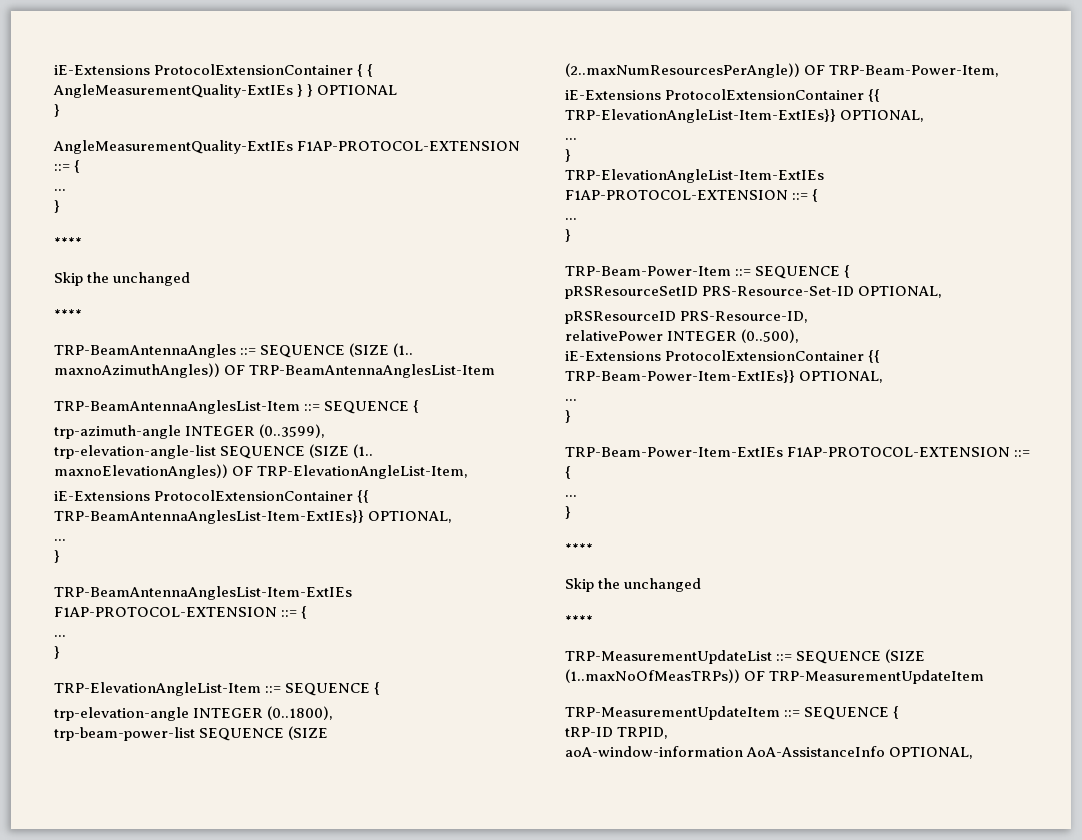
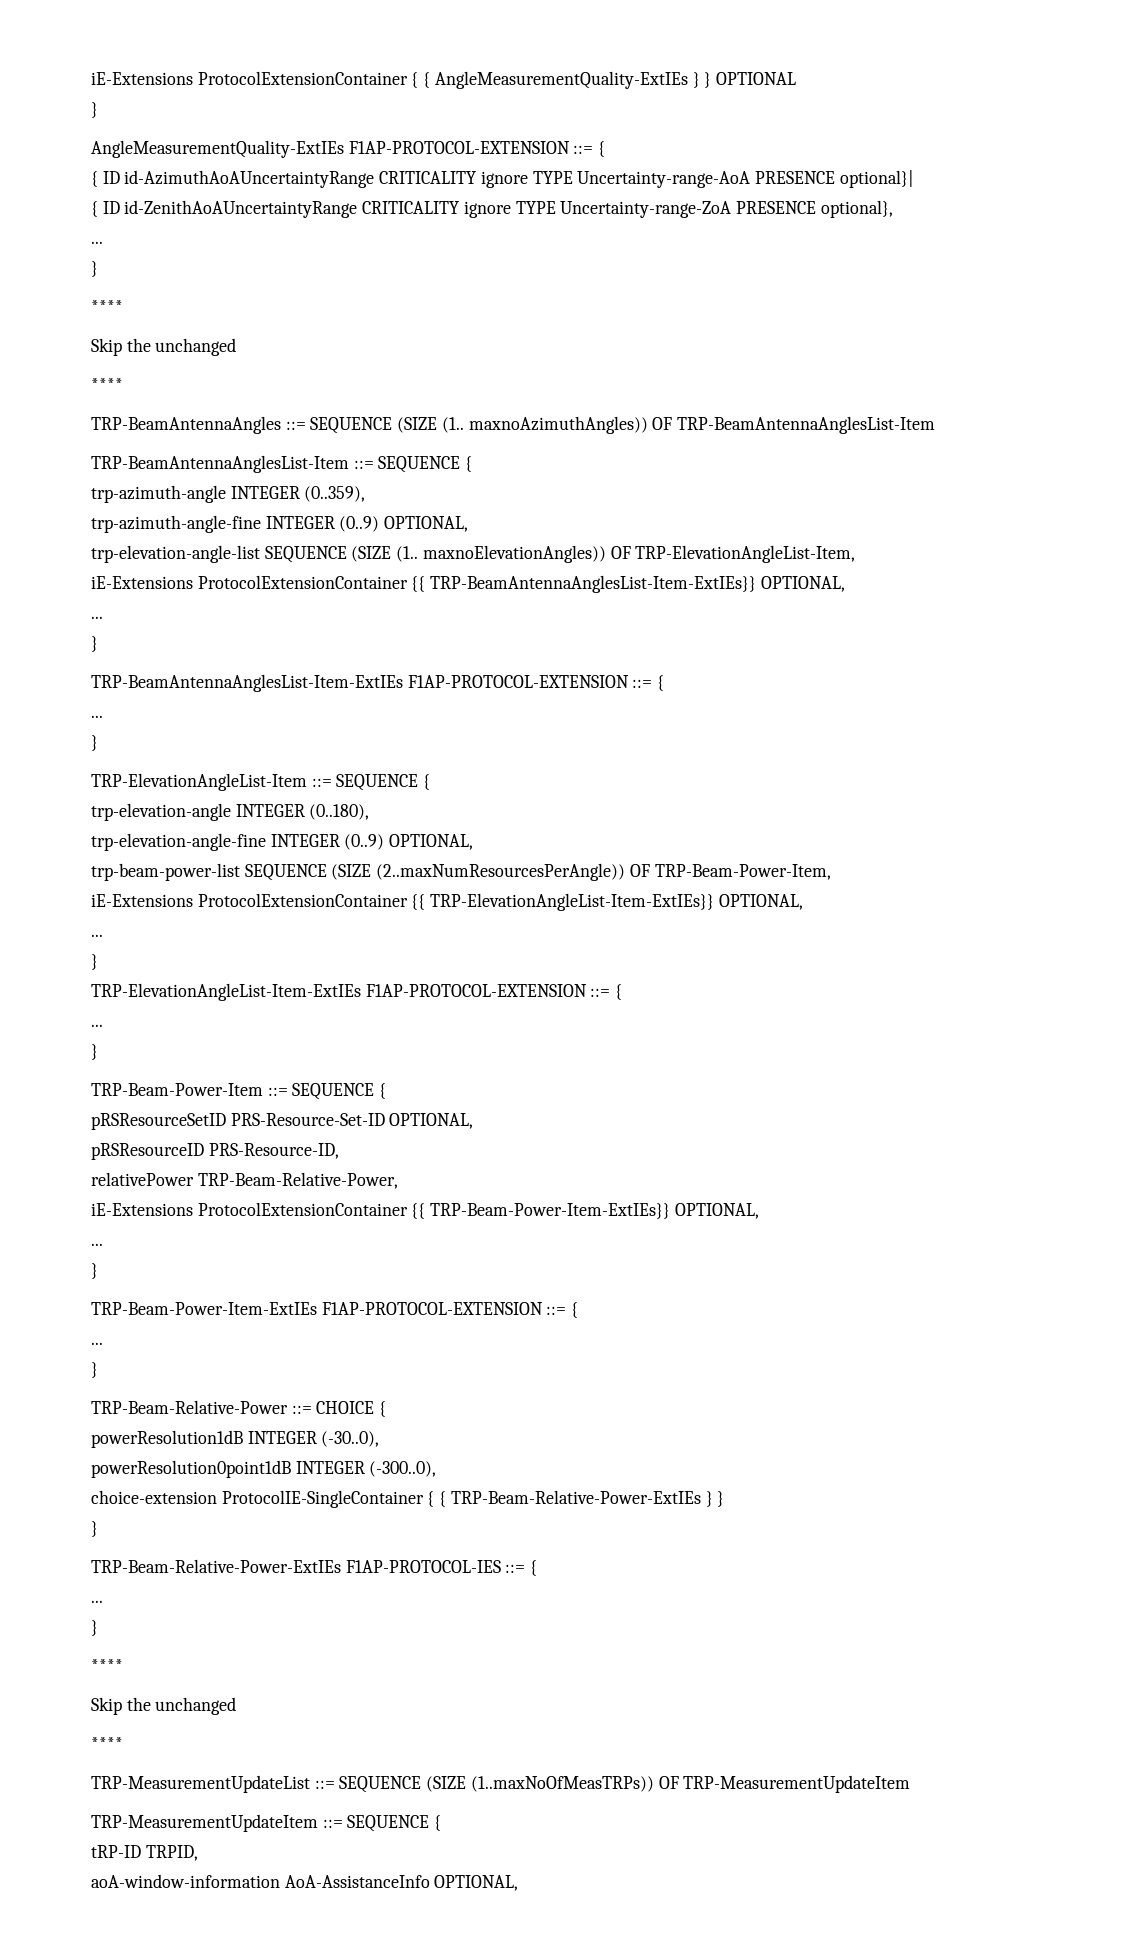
+ { ID id-AzimuthAoAUncertaintyRange CRITICALITY ignore TYPE Uncertainty-range-AoA PRESENCE optional}|
+ { ID id-ZenithAoAUncertaintyRange CRITICALITY ignore TYPE Uncertainty-range-ZoA PRESENCE optional},
- trp-azimuth-angle INTEGER (0..3599),
+ trp-azimuth-angle INTEGER (0..359),
+ trp-azimuth-angle-fine INTEGER (0..9) OPTIONAL,
- trp-elevation-angle INTEGER (0..1800),
+ trp-elevation-angle INTEGER (0..180),
+ trp-elevation-angle-fine INTEGER (0..9) OPTIONAL,
- relativePower INTEGER (0..500),
+ relativePower TRP-Beam-Relative-Power,
+ TRP-Beam-Relative-Power ::= CHOICE {
+ powerResolution1dB INTEGER (-30..0),
+ powerResolution0point1dB INTEGER (-300..0),
+ choice-extension ProtocolIE-SingleContainer { { TRP-Beam-Relative-Power-ExtIEs } }
+ }
+ TRP-Beam-Relative-Power-ExtIEs F1AP-PROTOCOL-IES ::= {
+ ...
+ }

